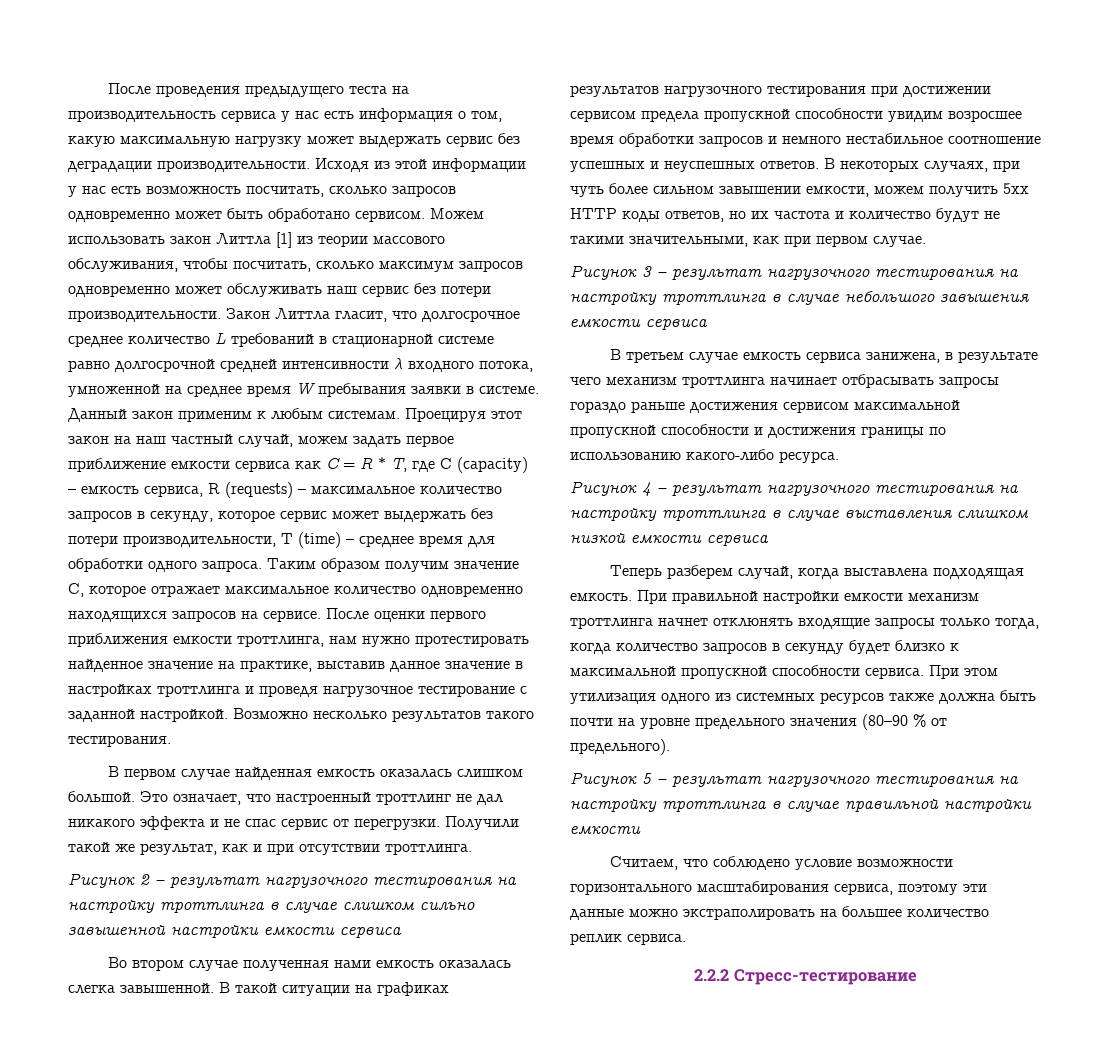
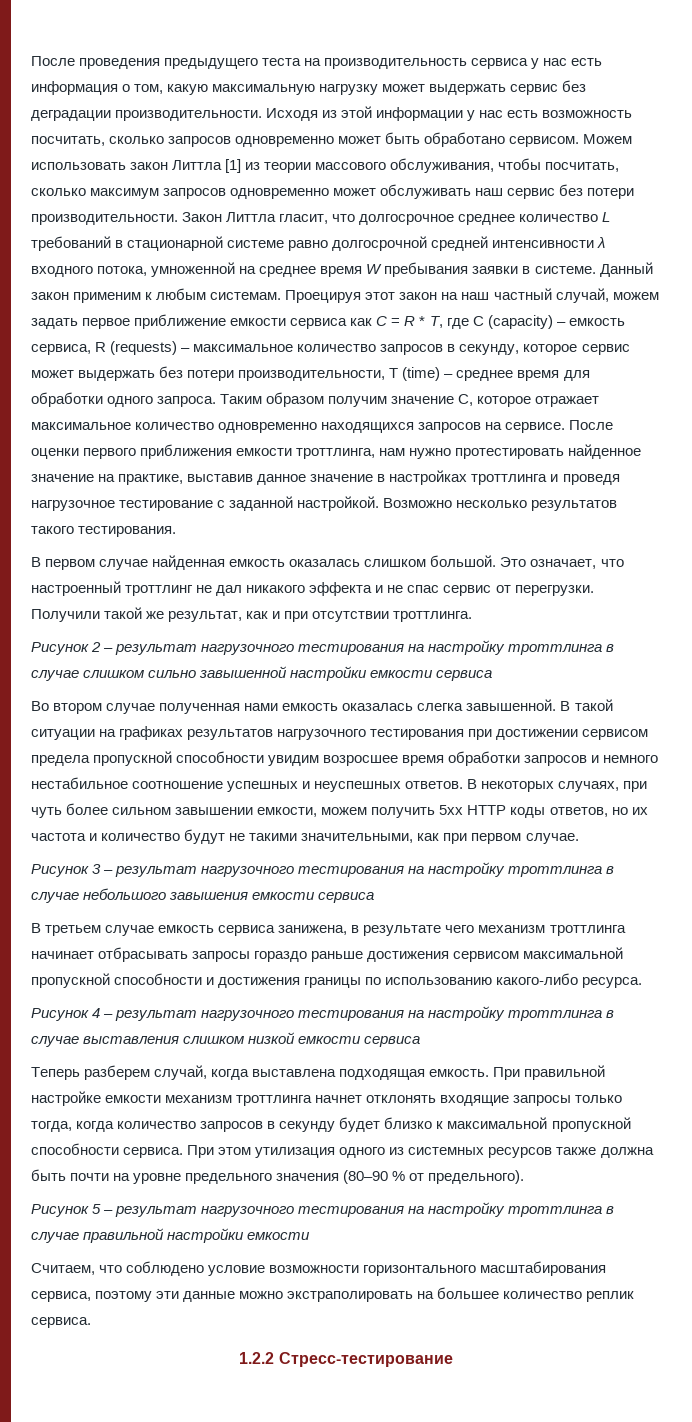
- При правильной настройки емкости механизм троттлинга начнет отклюнять входящие запросы только тогда, когда количество запросов в секунду будет близко к максимальной пропускной способности сервиса.
+ При правильной настройке емкости механизм троттлинга начнет отклонять входящие запросы только тогда, когда количество запросов в секунду будет близко к максимальной пропускной способности сервиса.
- 2.2.2 Стресс-тестирование
+ 1.2.2 Стресс-тестирование

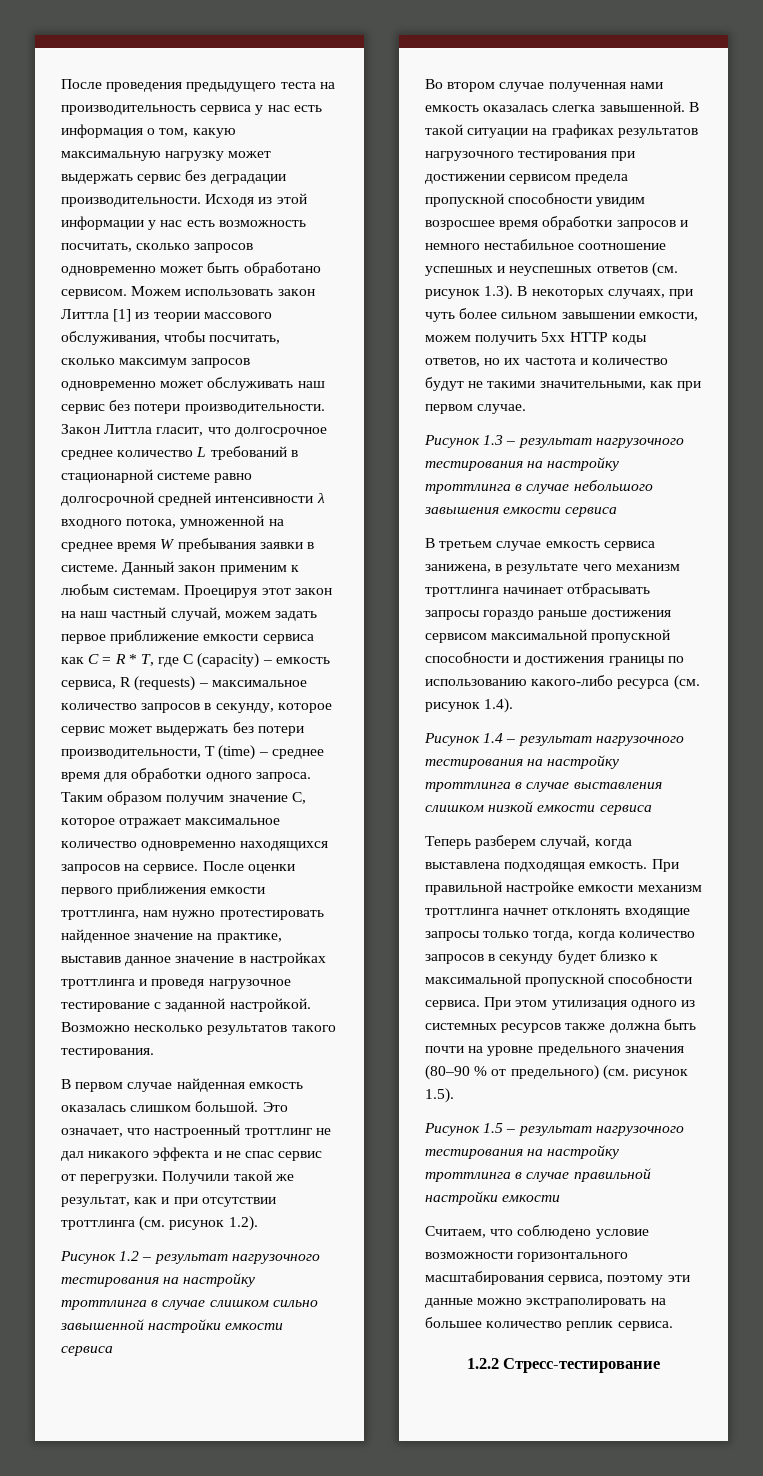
- Получили такой же результат, как и при отсутствии троттлинга.
- Рисунок 2 – результат нагрузочного тестирования на настройку троттлинга в случае слишком сильно завышенной настройки емкости сервиса
+ Получили такой же результат, как и при отсутствии троттлинга (см. рисунок 1.2).
+ Рисунок 1.2 – результат нагрузочного тестирования на настройку троттлинга в случае слишком сильно завышенной настройки емкости сервиса
- В такой ситуации на графиках результатов нагрузочного тестирования при достижении сервисом предела пропускной способности увидим возросшее время обработки запросов и немного нестабильное соотношение успешных и неуспешных ответов. В некоторых случаях, при чуть более сильном завышении емкости, можем получить 5xx HTTP коды ответов, но их частота и количество будут не такими значительными, как при первом случае.
+ В такой ситуации на графиках результатов нагрузочного тестирования при достижении сервисом предела пропускной способности увидим возросшее время обработки запросов и немного нестабильное соотношение успешных и неуспешных ответов (см. рисунок 1.3). В некоторых случаях, при чуть более сильном завышении емкости, можем получить 5xx HTTP коды ответов, но их частота и количество будут не такими значительными, как при первом случае.
- Рисунок 3 – результат нагрузочного тестирования на настройку троттлинга в случае небольшого завышения емкости сервиса
+ Рисунок 1.3 – результат нагрузочного тестирования на настройку троттлинга в случае небольшого завышения емкости сервиса
- В третьем случае емкость сервиса занижена, в результате чего механизм троттлинга начинает отбрасывать запросы гораздо раньше достижения сервисом максимальной пропускной способности и достижения границы по использованию какого-либо ресурса.
- Рисунок 4 – результат нагрузочного тестирования на настройку троттлинга в случае выставления слишком низкой емкости сервиса
+ В третьем случае емкость сервиса занижена, в результате чего механизм троттлинга начинает отбрасывать запросы гораздо раньше достижения сервисом максимальной пропускной способности и достижения границы по использованию какого-либо ресурса (см. рисунок 1.4).
+ Рисунок 1.4 – результат нагрузочного тестирования на настройку троттлинга в случае выставления слишком низкой емкости сервиса
- При этом утилизация одного из системных ресурсов также должна быть почти на уровне предельного значения (80–90 % от предельного).
- Рисунок 5 – результат нагрузочного тестирования на настройку троттлинга в случае правильной настройки емкости
+ При этом утилизация одного из системных ресурсов также должна быть почти на уровне предельного значения (80–90 % от предельного) (см. рисунок 1.5).
+ Рисунок 1.5 – результат нагрузочного тестирования на настройку троттлинга в случае правильной настройки емкости

